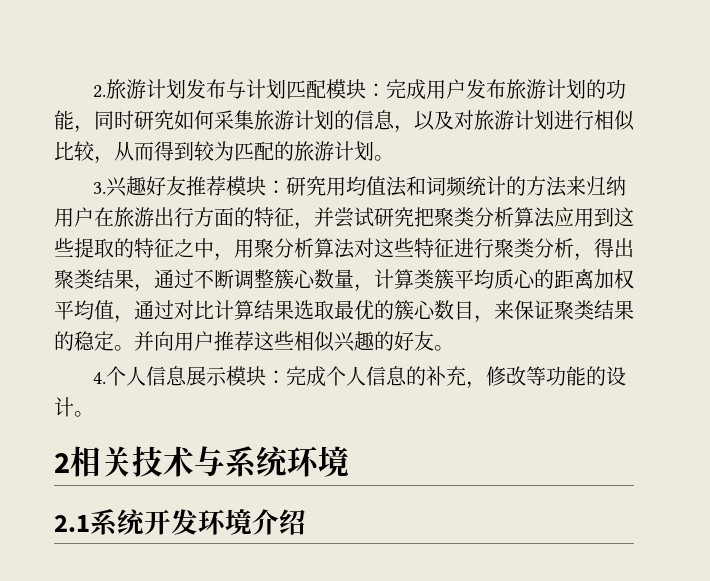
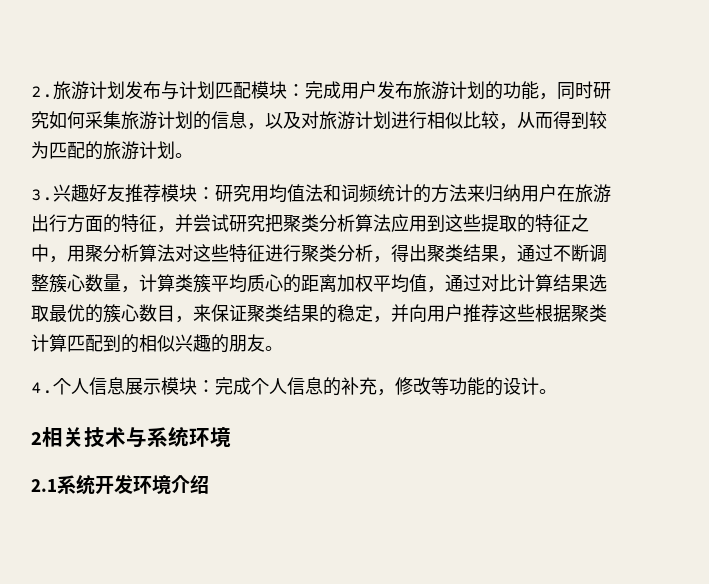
- 研究用均值法和词频统计的方法来归纳用户在旅游出行方面的特征，并尝试研究把聚类分析算法应用到这些提取的特征之中，用聚分析算法对这些特征进行聚类分析，得出聚类结果，通过不断调整簇心数量，计算类簇平均质心的距离加权平均值，通过对比计算结果选取最优的簇心数目，来保证聚类结果的稳定。并向用户推荐这些相似兴趣的好友。
+ 研究用均值法和词频统计的方法来归纳用户在旅游出行方面的特征，并尝试研究把聚类分析算法应用到这些提取的特征之中，用聚分析算法对这些特征进行聚类分析，得出聚类结果，通过不断调整簇心数量，计算类簇平均质心的距离加权平均值，通过对比计算结果选取最优的簇心数目，来保证聚类结果的稳定，并向用户推荐这些根据聚类计算匹配到的相似兴趣的朋友。

